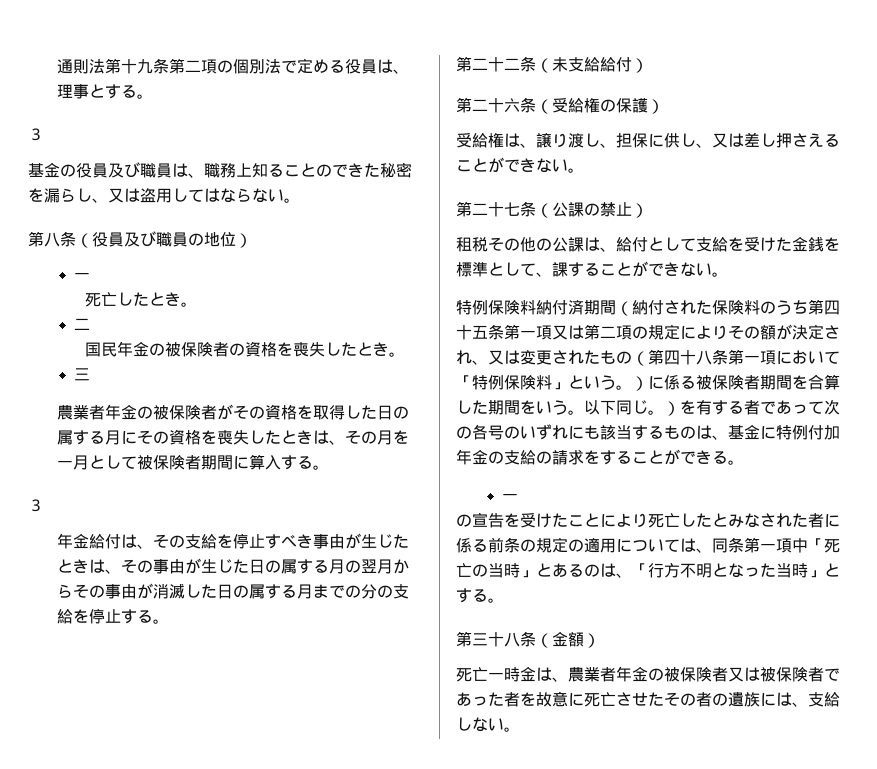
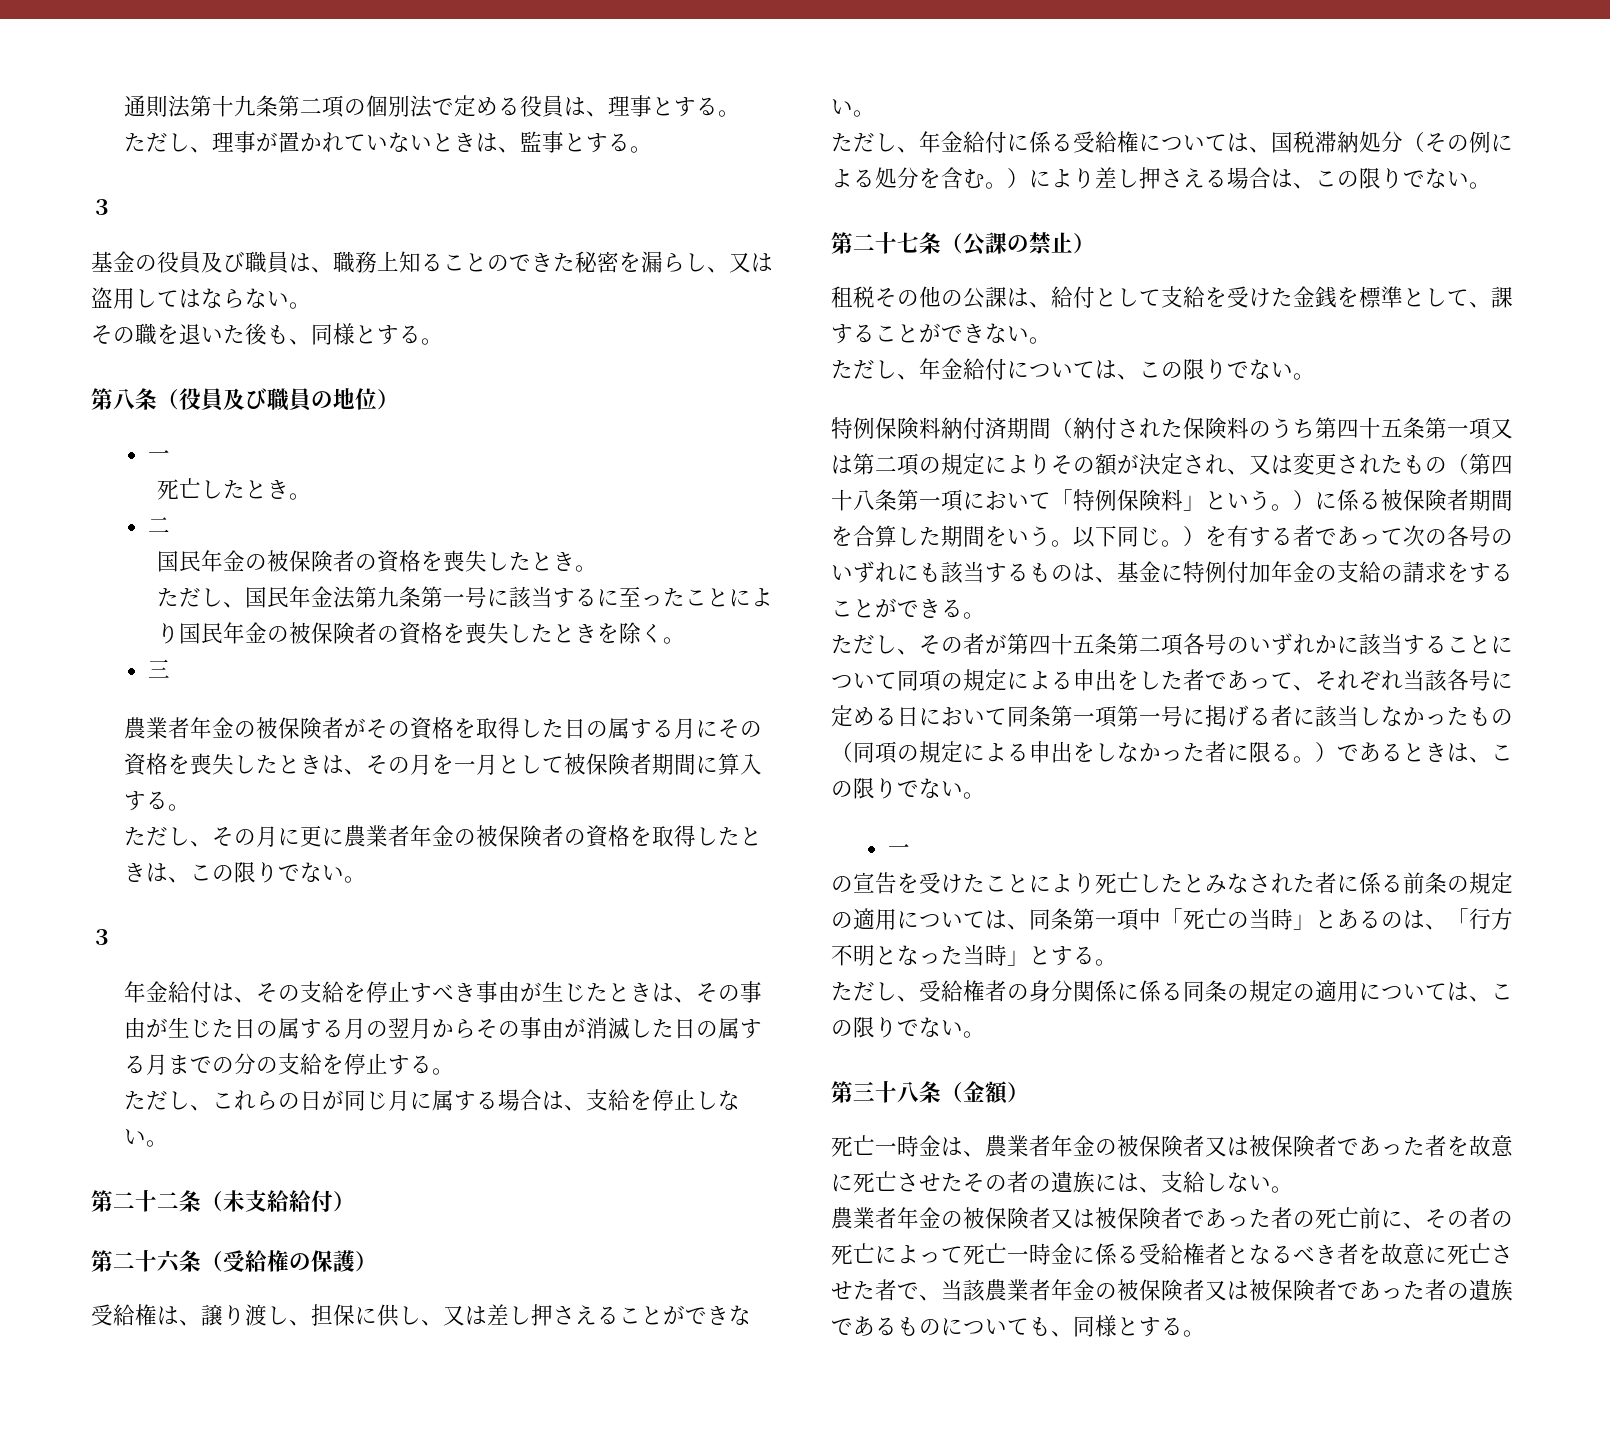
+ ただし、理事が置かれていないときは、監事とする。
+ その職を退いた後も、同様とする。
+ ただし、国民年金法第九条第一号に該当するに至ったことにより国民年金の被保険者の資格を喪失したときを除く。
+ ただし、その月に更に農業者年金の被保険者の資格を取得したときは、この限りでない。
+ ただし、これらの日が同じ月に属する場合は、支給を停止しない。
+ ただし、年金給付に係る受給権については、国税滞納処分（その例による処分を含む。）により差し押さえる場合は、この限りでない。
+ ただし、年金給付については、この限りでない。
+ ただし、その者が第四十五条第二項各号のいずれかに該当することについて同項の規定による申出をした者であって、それぞれ当該各号に定める日において同条第一項第一号に掲げる者に該当しなかったもの（同項の規定による申出をしなかった者に限る。）であるときは、この限りでない。
+ ただし、受給権者の身分関係に係る同条の規定の適用については、この限りでない。
+ 農業者年金の被保険者又は被保険者であった者の死亡前に、その者の死亡によって死亡一時金に係る受給権者となるべき者を故意に死亡させた者で、当該農業者年金の被保険者又は被保険者であった者の遺族であるものについても、同様とする。

